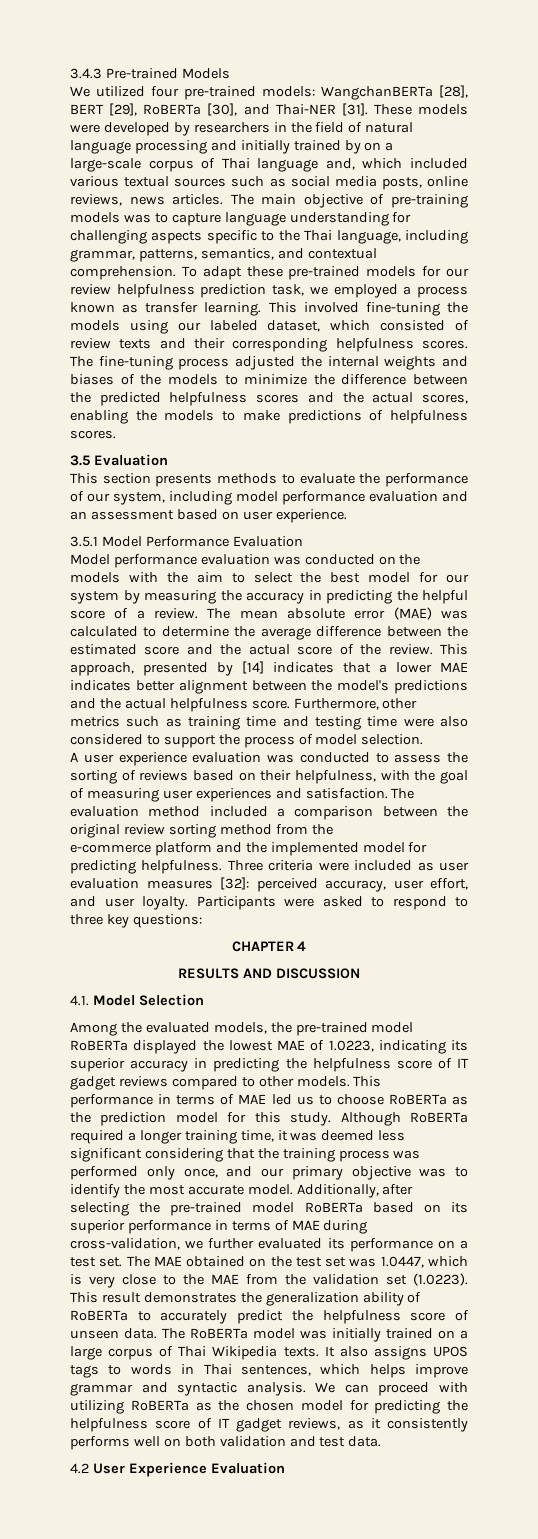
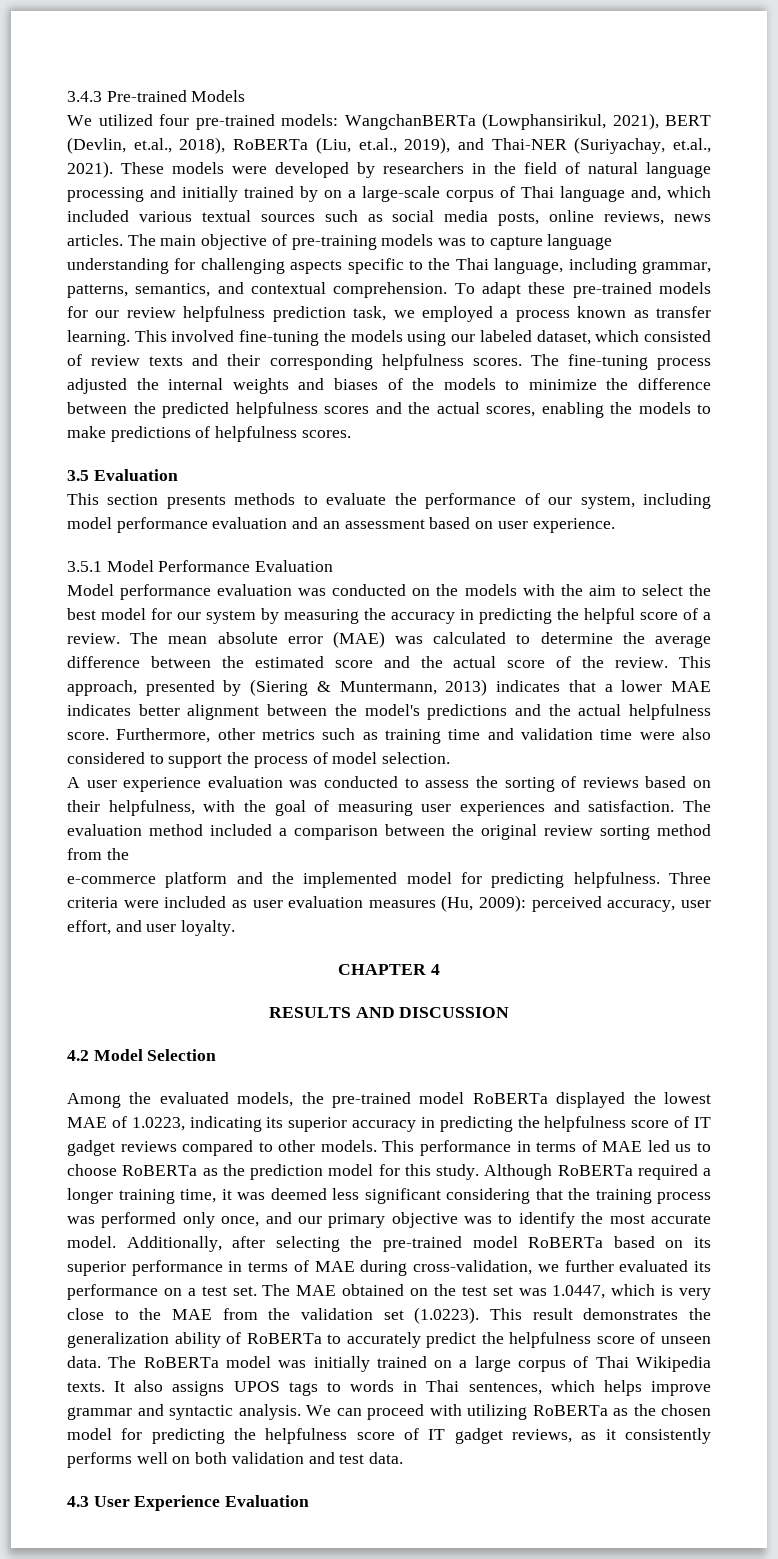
- We utilized four pre-trained models: WangchanBERTa [28], BERT [29], RoBERTa [30], and Thai-NER [31].
+ We utilized four pre-trained models: WangchanBERTa (Lowphansirikul, 2021), BERT (Devlin, et.al., 2018), RoBERTa (Liu, et.al., 2019), and Thai-NER (Suriyachay, et.al., 2021).
- This approach, presented by [14] indicates that a lower MAE indicates better alignment between the model's predictions and the actual helpfulness score.
+ This approach, presented by (Siering & Muntermann, 2013) indicates that a lower MAE indicates better alignment between the model's predictions and the actual helpfulness score.
- Furthermore, other metrics such as training time and testing time were also considered to support the process of model selection.
+ Furthermore, other metrics such as training time and validation time were also considered to support the process of model selection.
- Three criteria were included as user evaluation measures [32]: perceived accuracy, user effort, and user loyalty. Participants were asked to respond to three key questions:
+ Three criteria were included as user evaluation measures (Hu, 2009): perceived accuracy, user effort, and user loyalty.
- 4.1. Model Selection
+ 4.2 Model Selection
- 4.2 User Experience Evaluation
+ 4.3 User Experience Evaluation

